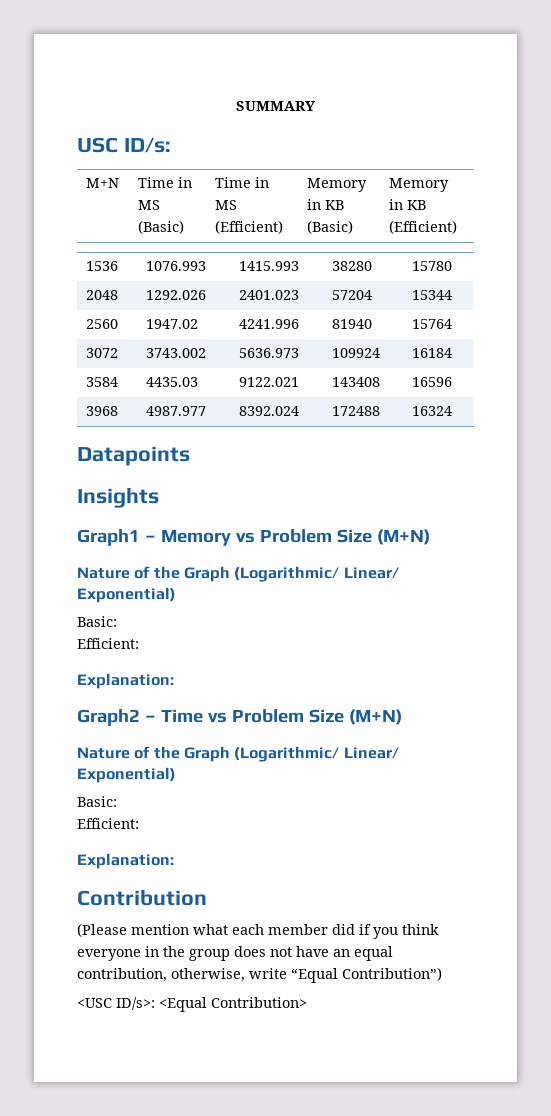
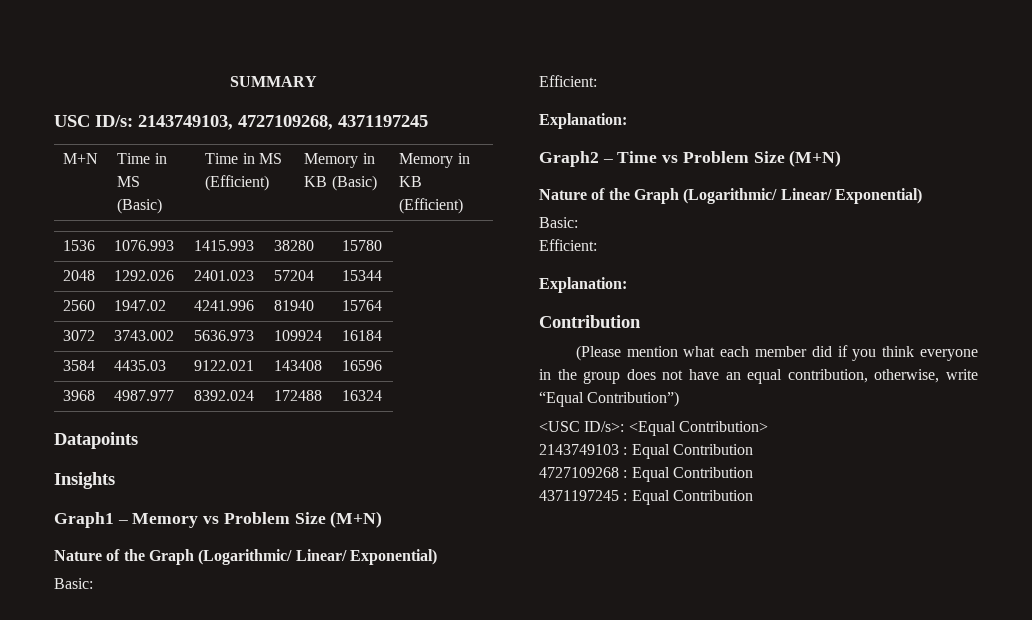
- USC ID/s:
+ USC ID/s: 2143749103, 4727109268, 4371197245
+ 2143749103 : Equal Contribution
+ 4727109268 : Equal Contribution
+ 4371197245 : Equal Contribution

